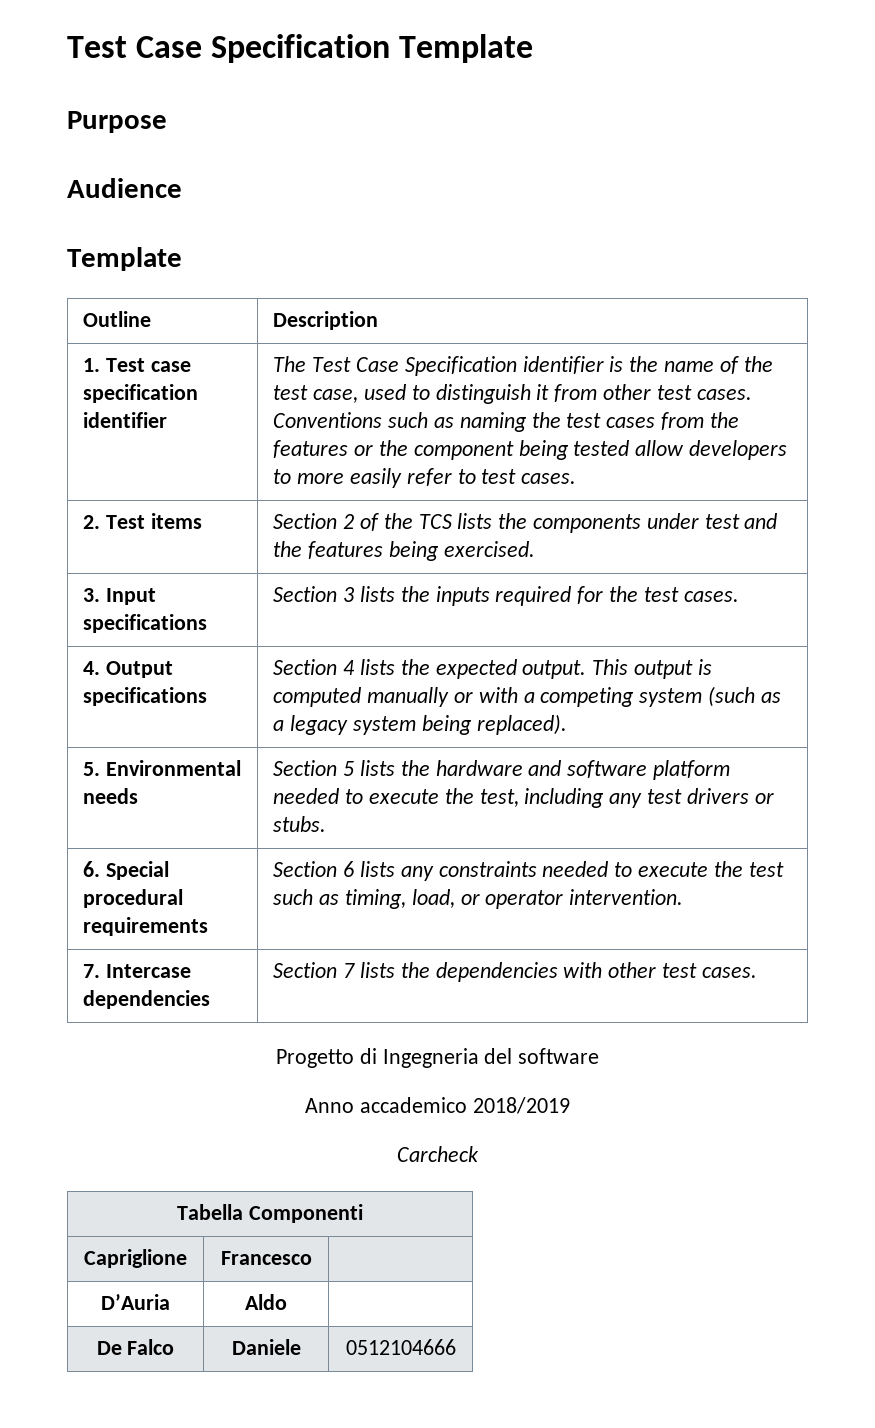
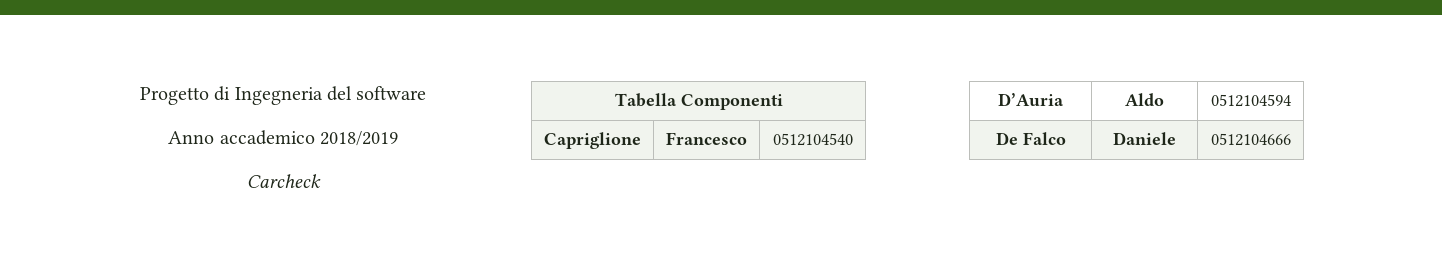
- Test Case Specification Template
- Purpose
- Audience
- Template
- Outline | Description
- 1. Test case specification identifier | The Test Case Specification identifier is the name of the test case, used to distinguish it from other test cases. Conventions such as naming the test cases from the features or the component being tested allow developers to more easily refer to test cases.
- 2. Test items | Section 2 of the TCS lists the components under test and the features being exercised.
- 3. Input specifications | Section 3 lists the inputs required for the test cases.
- 4. Output specifications | Section 4 lists the expected output. This output is computed manually or with a competing system (such as a legacy system being replaced).
- 5. Environmental needs | Section 5 lists the hardware and software platform needed to execute the test, including any test drivers or stubs.
- 6. Special procedural requirements | Section 6 lists any constraints needed to execute the test such as timing, load, or operator intervention.
- 7. Intercase dependencies | Section 7 lists the dependencies with other test cases.
- Capriglione | Francesco |
+ Capriglione | Francesco | 0512104540
- D’Auria | Aldo |
+ D’Auria | Aldo | 0512104594

